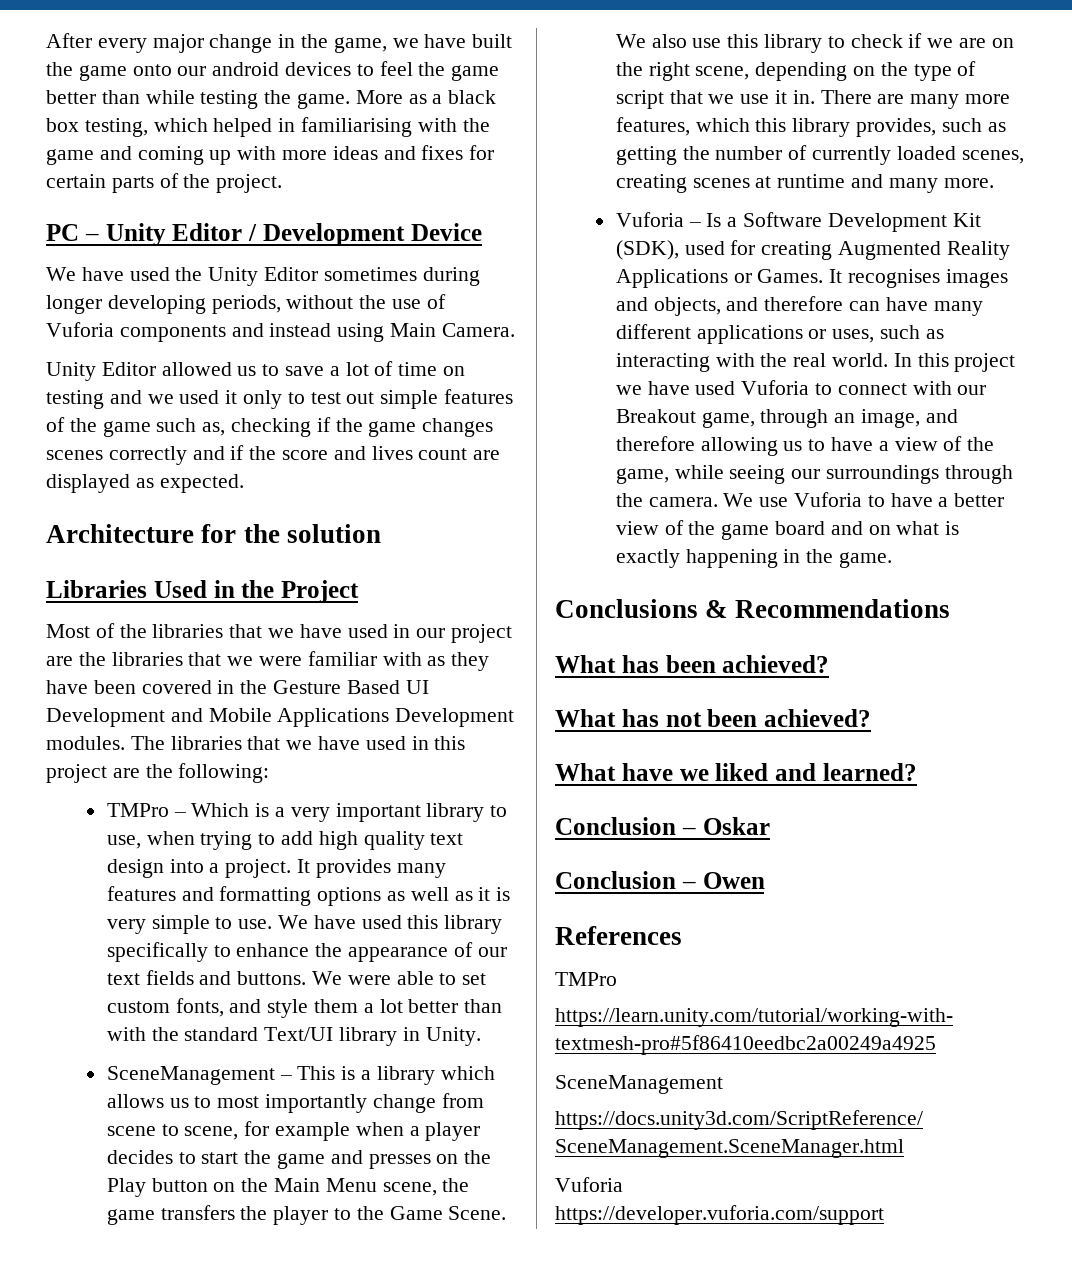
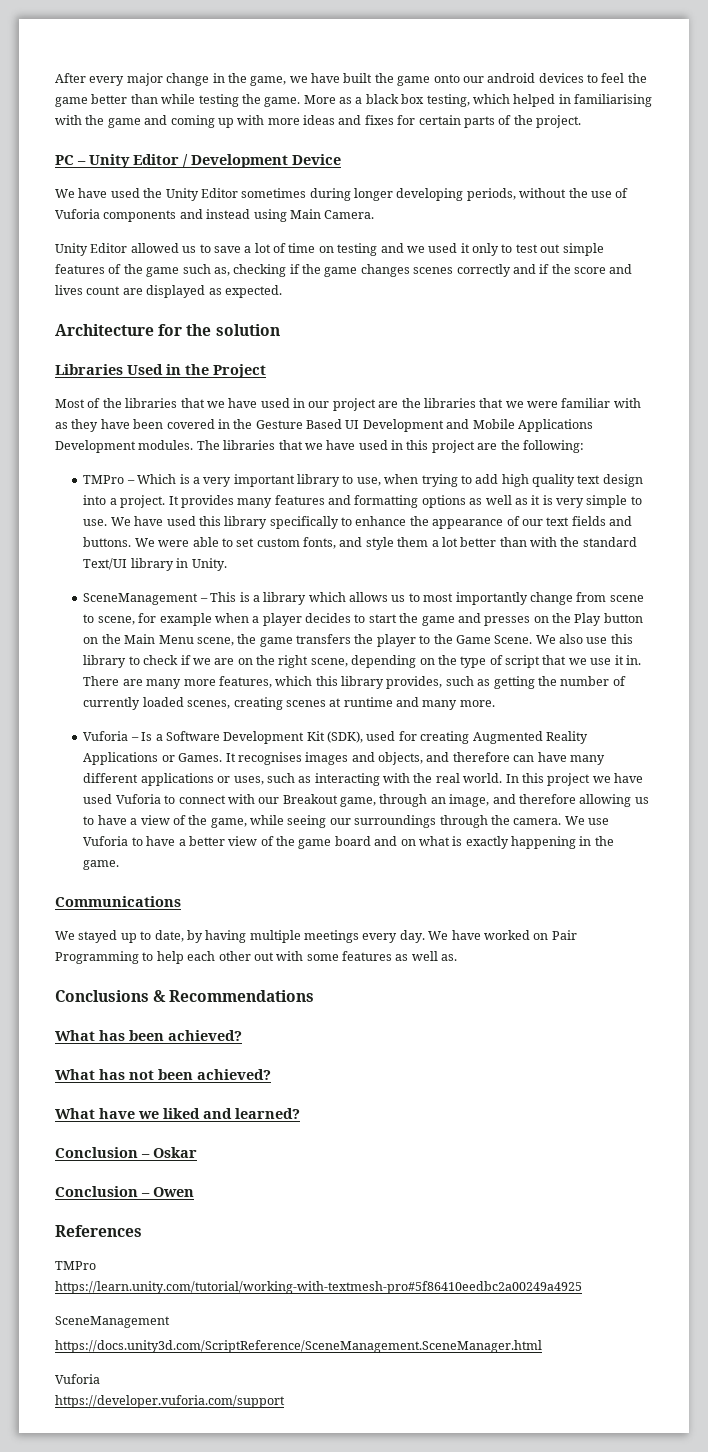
+ Communications
+ We stayed up to date, by having multiple meetings every day. We have worked on Pair Programming to help each other out with some features as well as.

